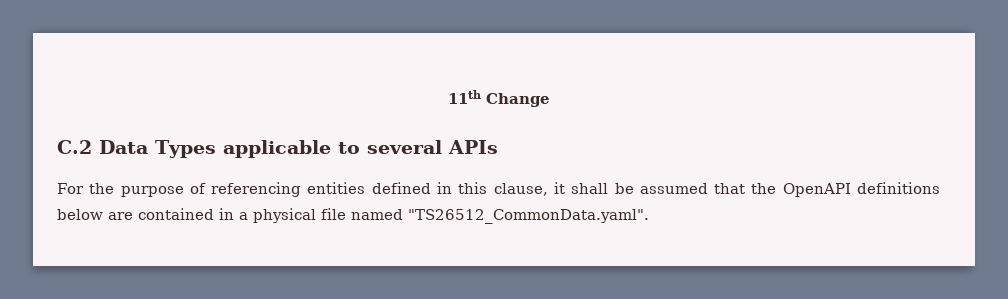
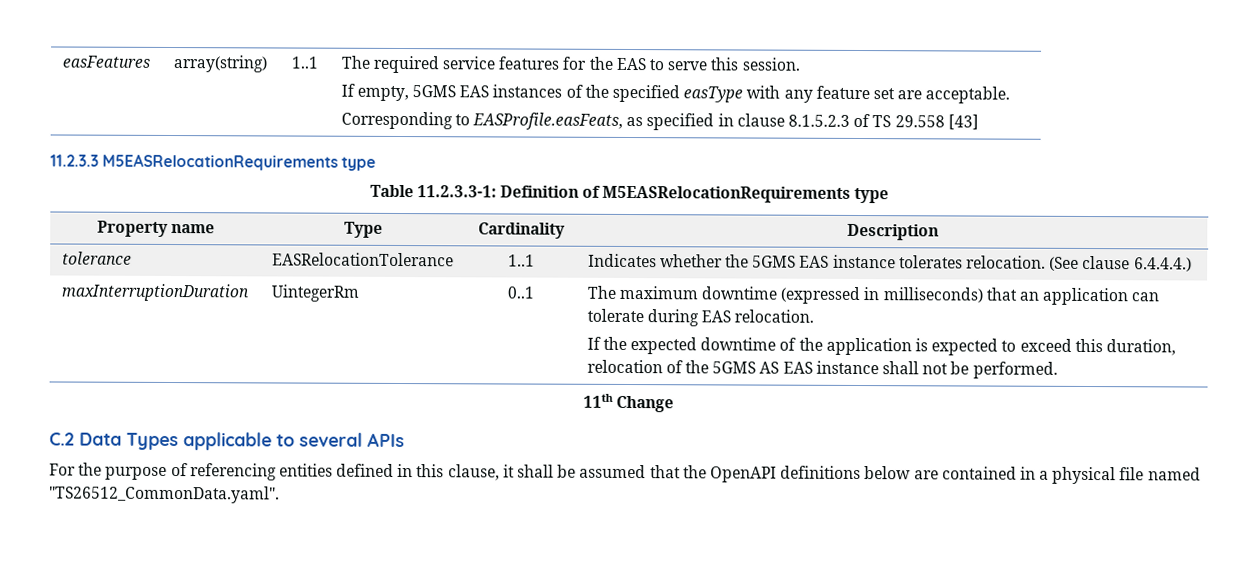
+ easFeatures | array(string) | 1..1 | The required service features for the EAS to serve this session.
+ If empty, 5GMS EAS instances of the specified easType with any feature set are acceptable.
+ Corresponding to EASProfile.easFeats, as specified in clause 8.1.5.2.3 of TS 29.558 [43]
+ 11.2.3.3 M5EASRelocationRequirements type
+ Table 11.2.3.3-1: Definition of M5EASRelocationRequirements type
+ Property name | Type | Cardinality | Description
+ tolerance | EASRelocationTolerance | 1..1 | Indicates whether the 5GMS EAS instance tolerates relocation. (See clause 6.4.4.4.)
+ maxInterruptionDuration | UintegerRm | 0..1 | The maximum downtime (expressed in milliseconds) that an application can tolerate during EAS relocation.
+ If the expected downtime of the application is expected to exceed this duration, relocation of the 5GMS AS EAS instance shall not be performed.

